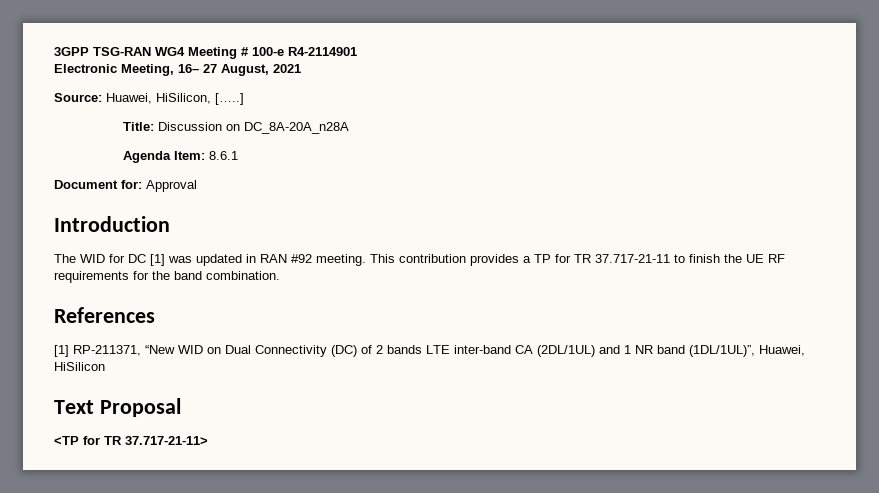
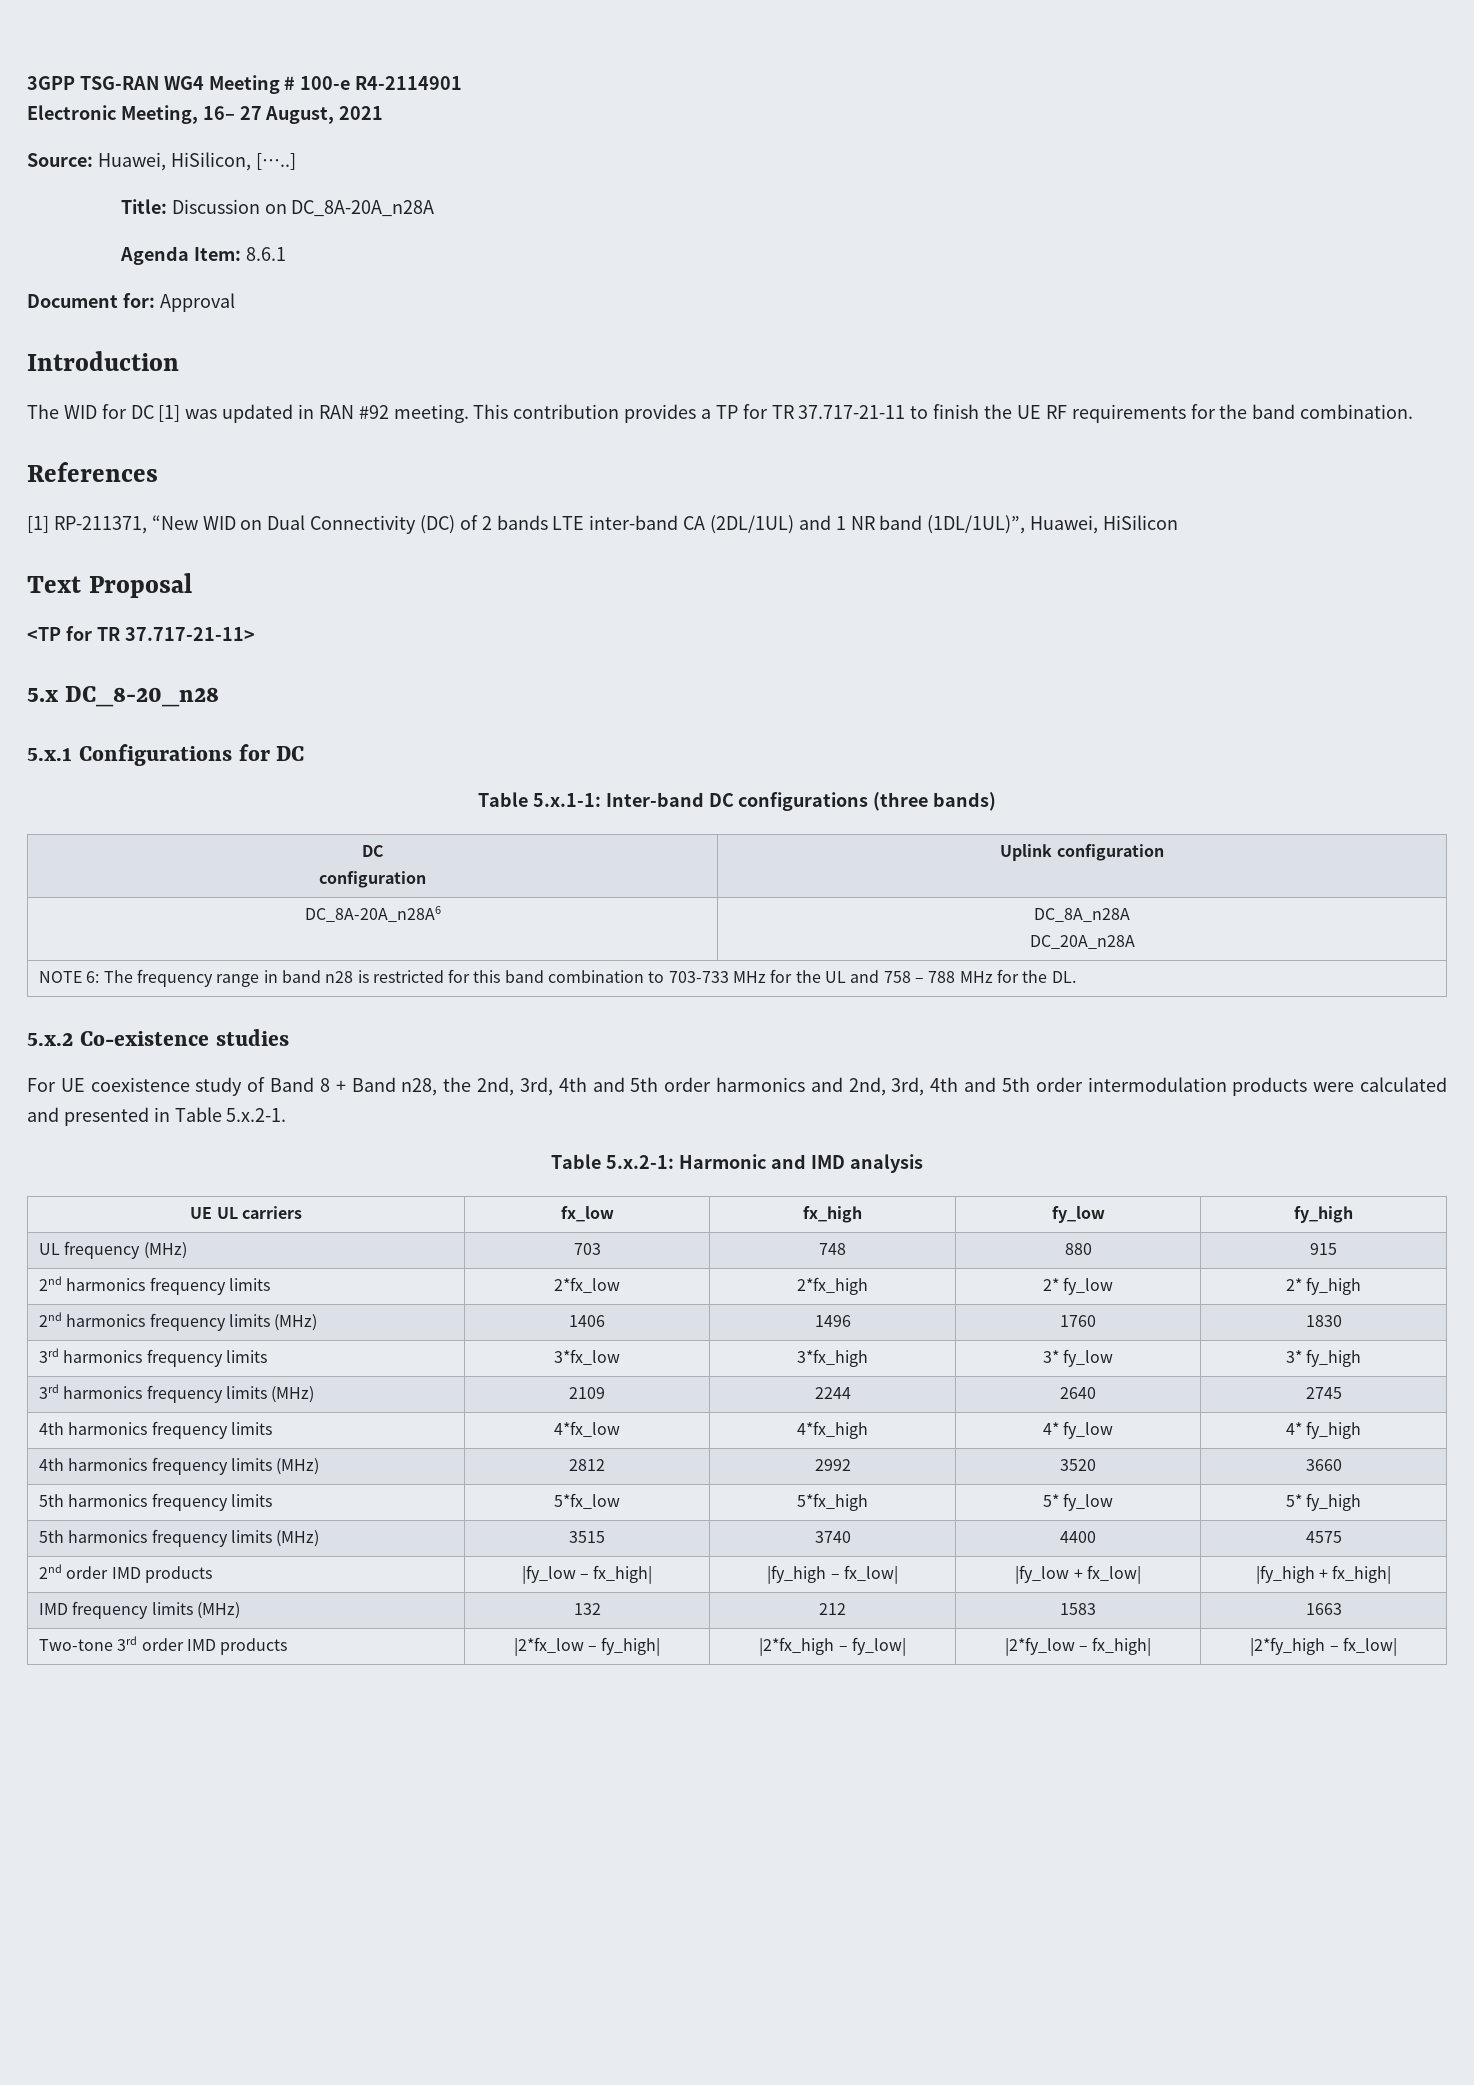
+ 5.x DC_8-20_n28
+ 5.x.1 Configurations for DC
+ Table 5.x.1-1: Inter-band DC configurations (three bands)
+ DC
+ configuration | Uplink configuration
+ DC_8A-20A_n28A6 | DC_8A_n28A
+ DC_20A_n28A
+ NOTE 6: The frequency range in band n28 is restricted for this band combination to 703-733 MHz for the UL and 758 – 788 MHz for the DL.
+ 5.x.2 Co-existence studies
+ For UE coexistence study of Band 8 + Band n28, the 2nd, 3rd, 4th and 5th order harmonics and 2nd, 3rd, 4th and 5th order intermodulation products were calculated and presented in Table 5.x.2-1.
+ Table 5.x.2-1: Harmonic and IMD analysis
+ UE UL carriers | fx_low | fx_high | fy_low | fy_high
+ UL frequency (MHz) | 703 | 748 | 880 | 915
+ 2nd harmonics frequency limits | 2*fx_low | 2*fx_high | 2* fy_low | 2* fy_high
+ 2nd harmonics frequency limits (MHz) | 1406 | 1496 | 1760 | 1830
+ 3rd harmonics frequency limits | 3*fx_low | 3*fx_high | 3* fy_low | 3* fy_high
+ 3rd harmonics frequency limits (MHz) | 2109 | 2244 | 2640 | 2745
+ 4th harmonics frequency limits | 4*fx_low | 4*fx_high | 4* fy_low | 4* fy_high
+ 4th harmonics frequency limits (MHz) | 2812 | 2992 | 3520 | 3660
+ 5th harmonics frequency limits | 5*fx_low | 5*fx_high | 5* fy_low | 5* fy_high
+ 5th harmonics frequency limits (MHz) | 3515 | 3740 | 4400 | 4575
+ 2nd order IMD products | |fy_low – fx_high| | |fy_high – fx_low| | |fy_low + fx_low| | |fy_high + fx_high|
+ IMD frequency limits (MHz) | 132 | 212 | 1583 | 1663
+ Two-tone 3rd order IMD products | |2*fx_low – fy_high| | |2*fx_high – fy_low| | |2*fy_low – fx_high| | |2*fy_high – fx_low|

